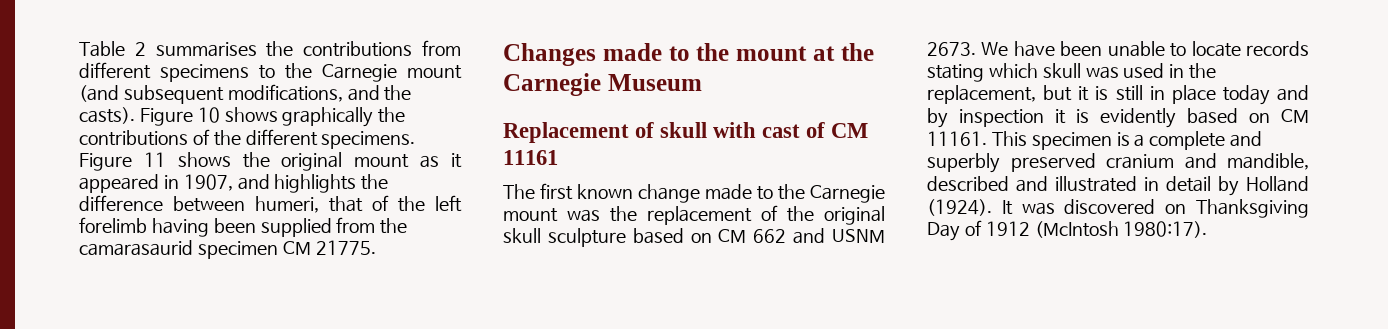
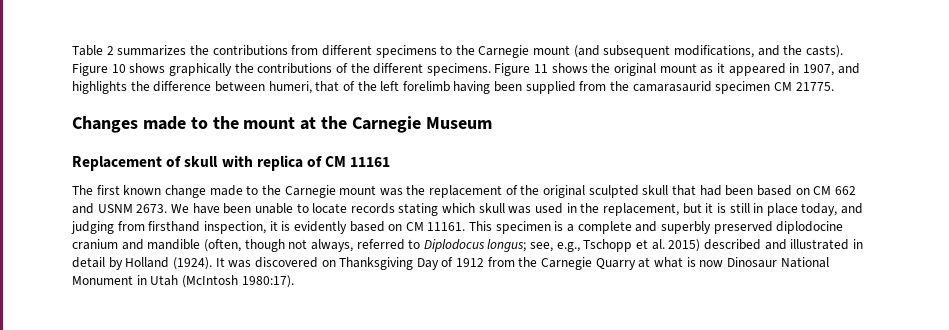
- Table 2 summarises the contributions from different specimens to the Carnegie mount (and subsequent modifications, and the casts).
+ Table 2 summarizes the contributions from different specimens to the Carnegie mount (and subsequent modifications, and the casts).
- Replacement of skull with cast of CM 11161
+ Replacement of skull with replica of CM 11161
- The first known change made to the Carnegie mount was the replacement of the original skull sculpture based on CM 662 and USNM 2673.
+ The first known change made to the Carnegie mount was the replacement of the original sculpted skull that had been based on CM 662 and USNM 2673.
- We have been unable to locate records stating which skull was used in the replacement, but it is still in place today and by inspection it is evidently based on CM 11161.
+ We have been unable to locate records stating which skull was used in the replacement, but it is still in place today, and judging from firsthand inspection, it is evidently based on CM 11161.
- This specimen is a complete and superbly preserved cranium and mandible, described and illustrated in detail by Holland (1924).
+ This specimen is a complete and superbly preserved diplodocine cranium and mandible (often, though not always, referred to Diplodocus longus; see, e.g., Tschopp et al. 2015) described and illustrated in detail by Holland (1924).
- It was discovered on Thanksgiving Day of 1912 (McIntosh 1980:17).
+ It was discovered on Thanksgiving Day of 1912 from the Carnegie Quarry at what is now Dinosaur National Monument in Utah (McIntosh 1980:17).

